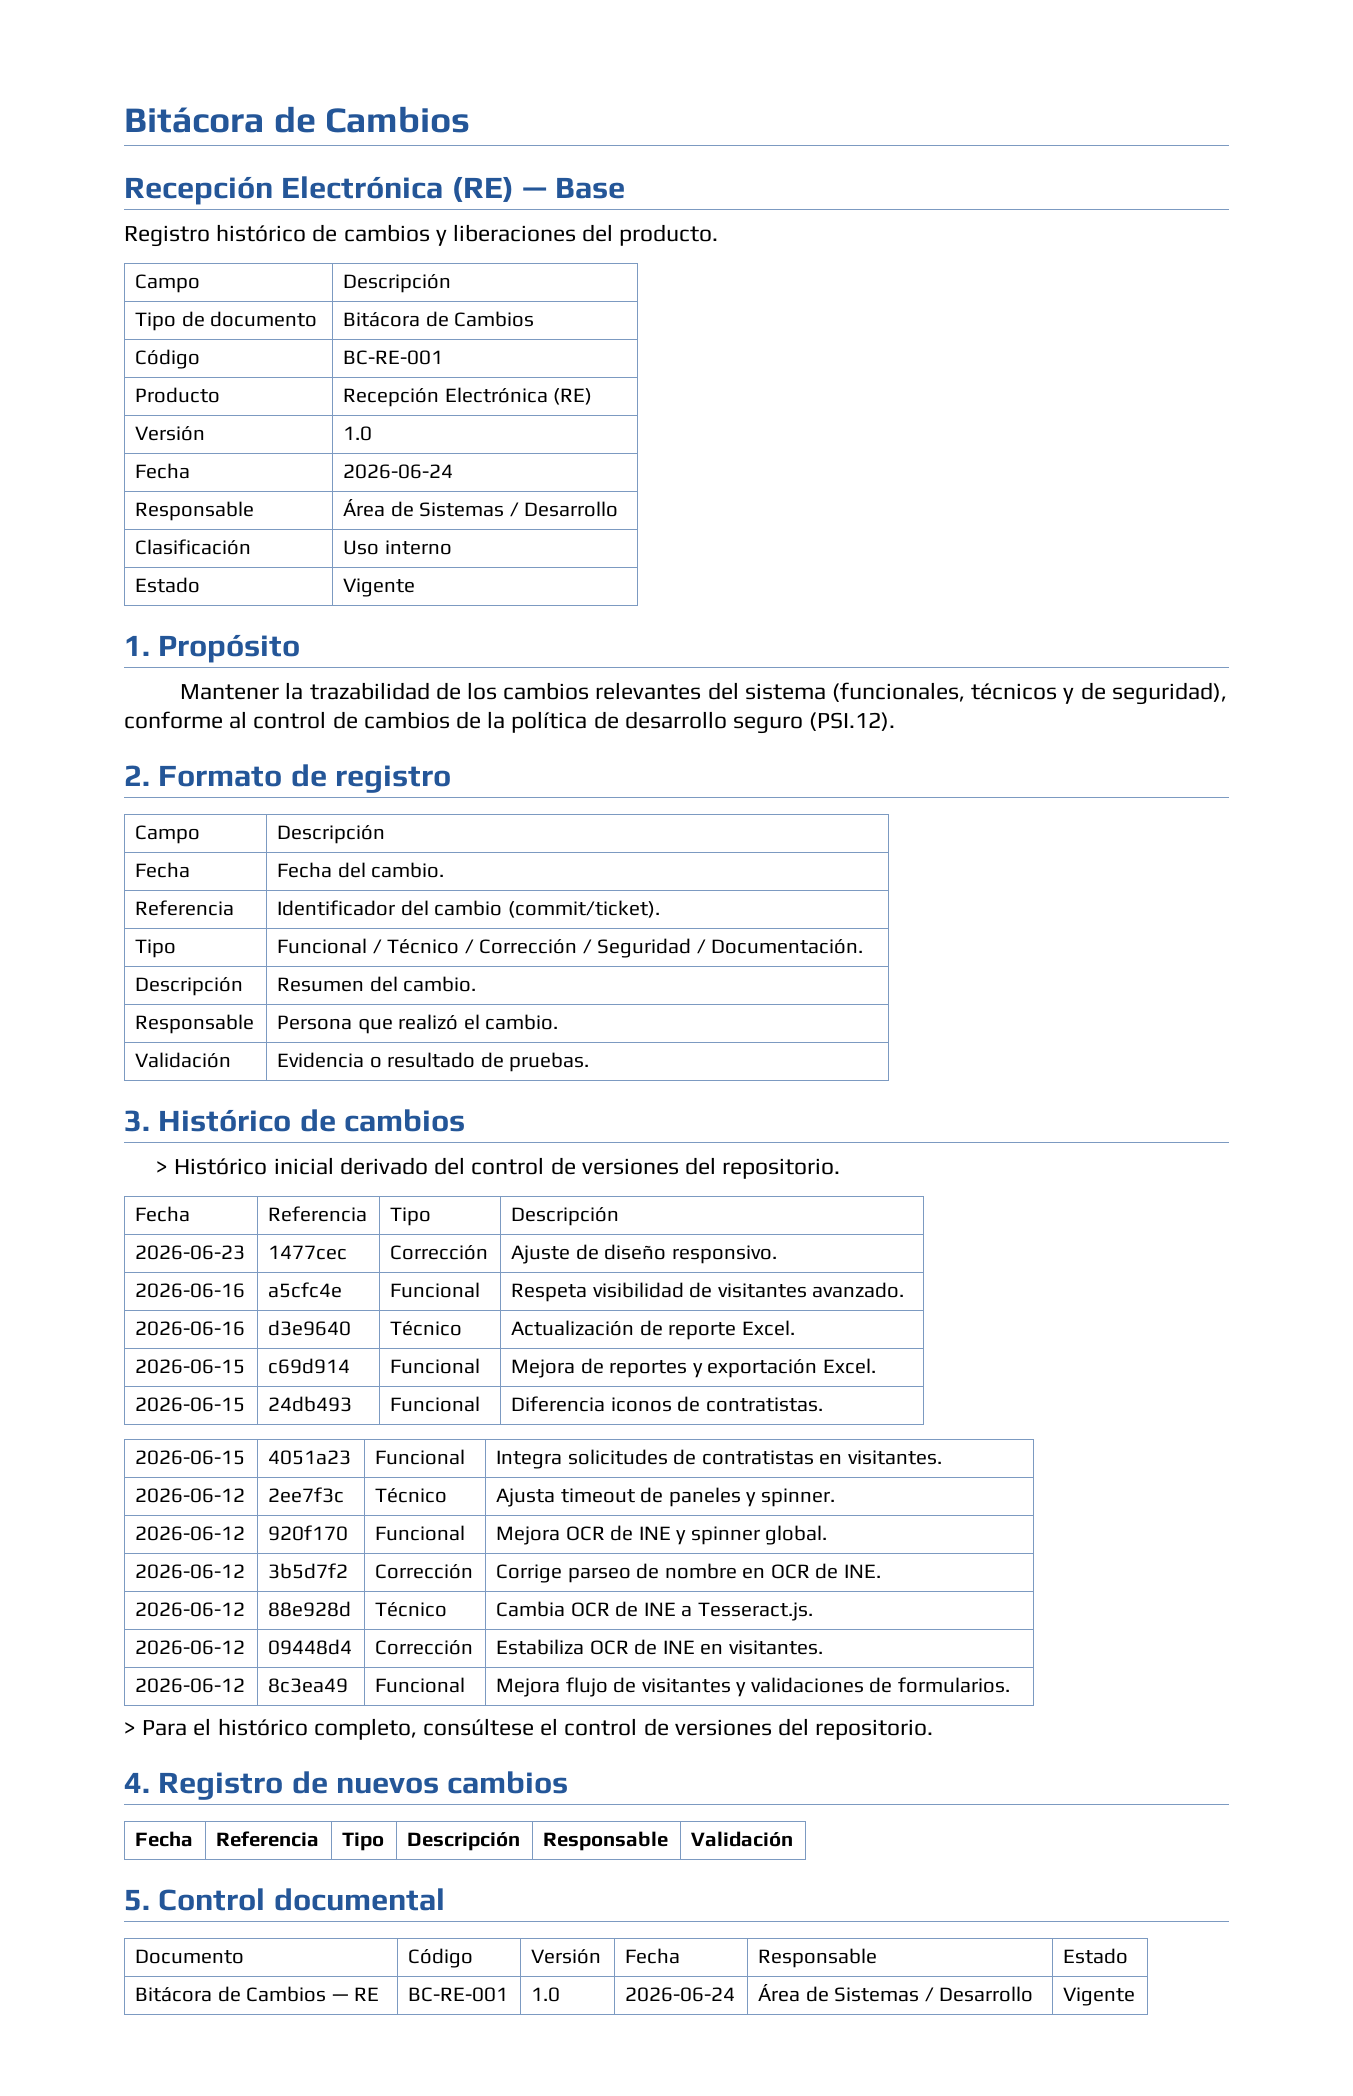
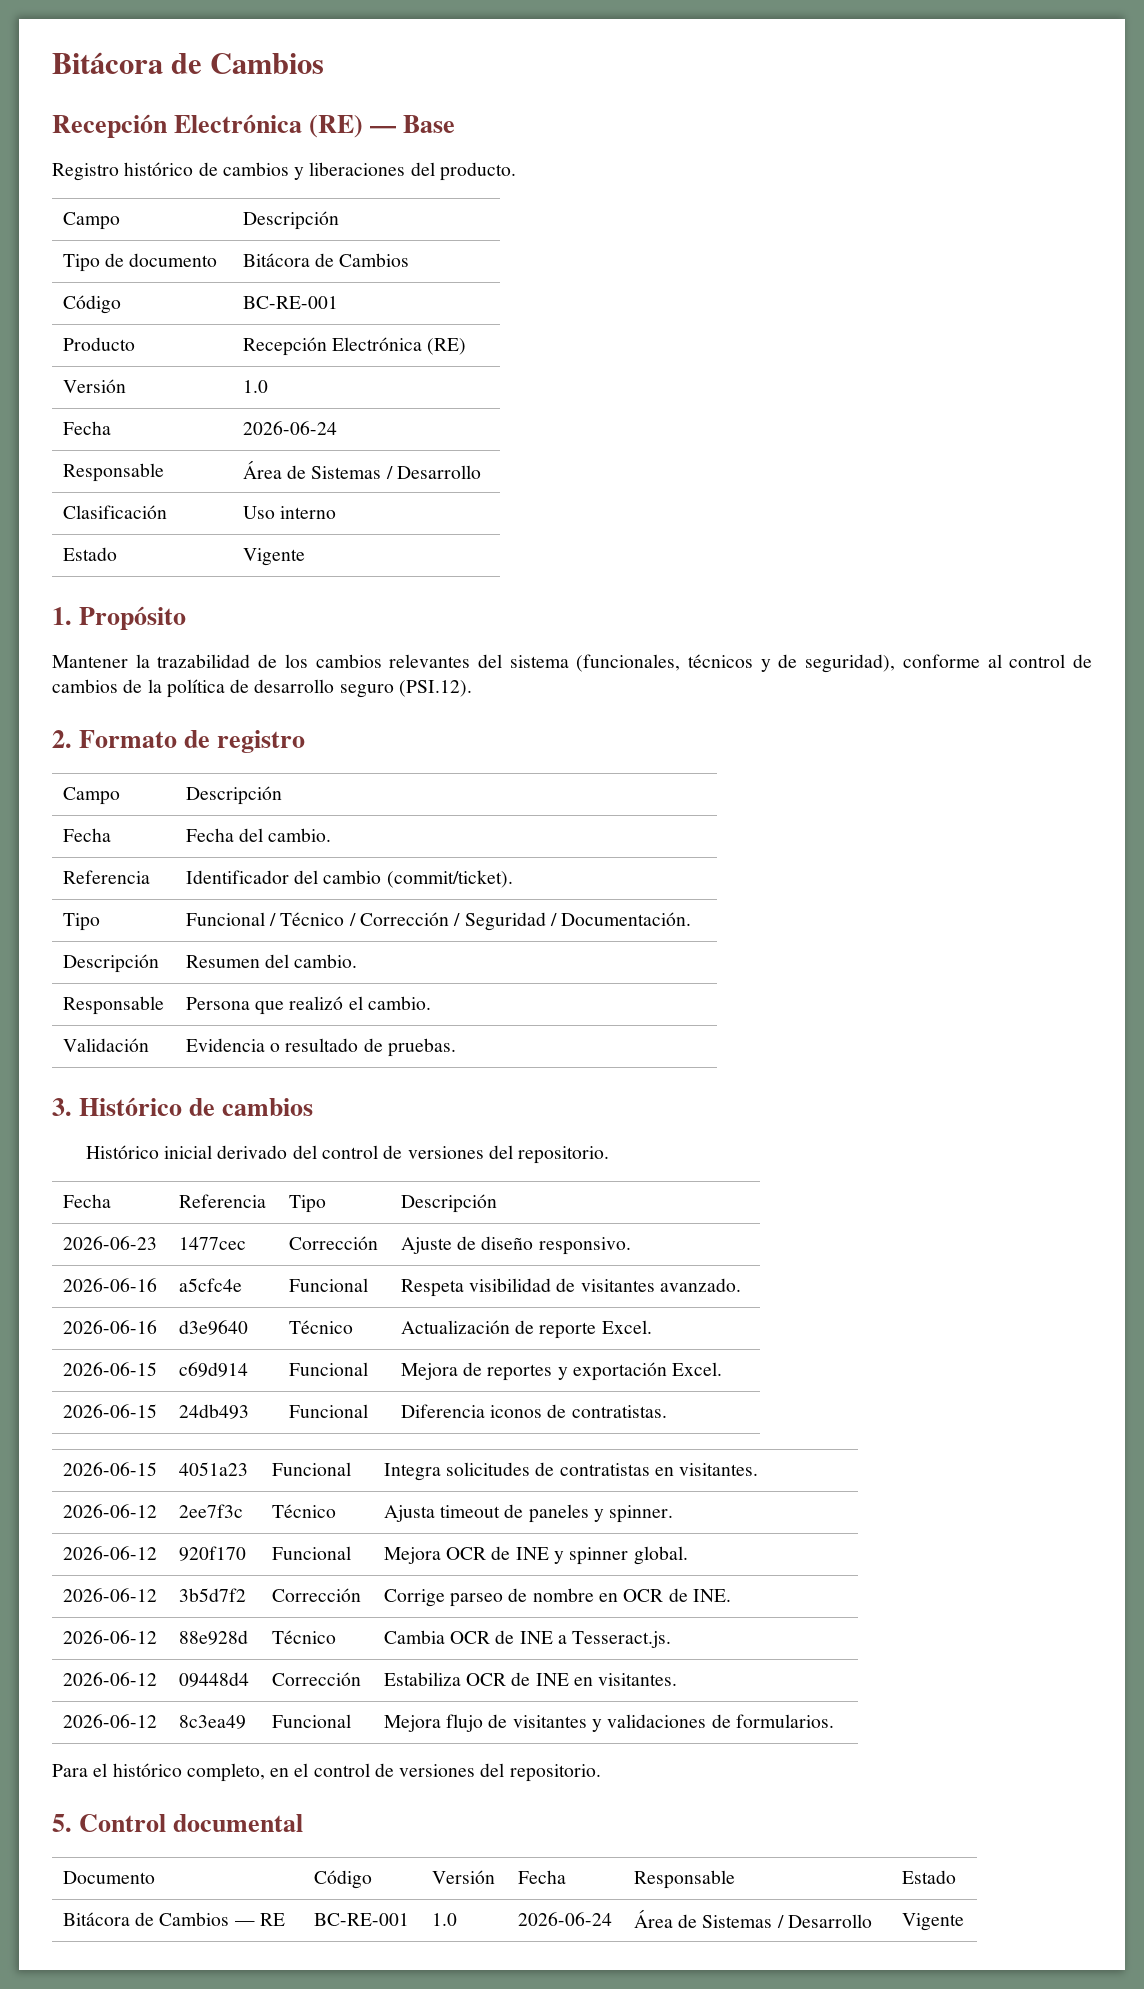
- > Histórico inicial derivado del control de versiones del repositorio.
+ Histórico inicial derivado del control de versiones del repositorio.
- > Para el histórico completo, consúltese el control de versiones del repositorio.
+ Para el histórico completo, en el control de versiones del repositorio.
- 4. Registro de nuevos cambios
- Fecha | Referencia | Tipo | Descripción | Responsable | Validación

